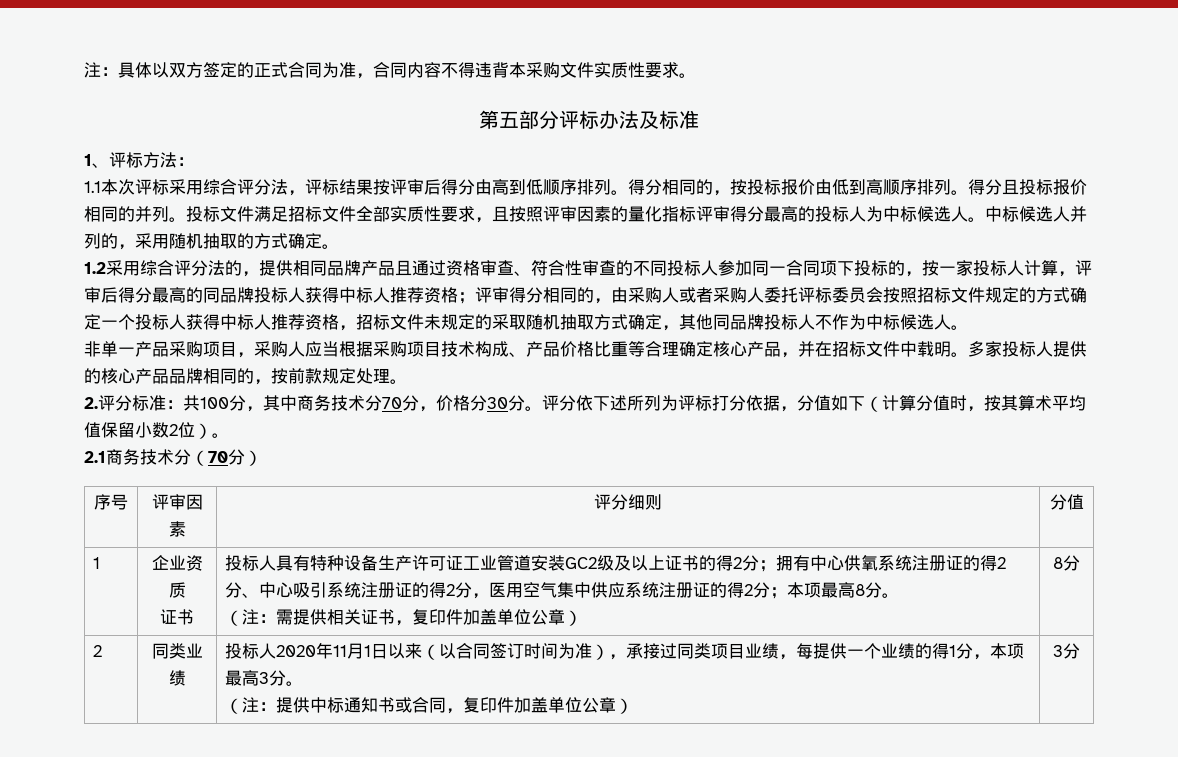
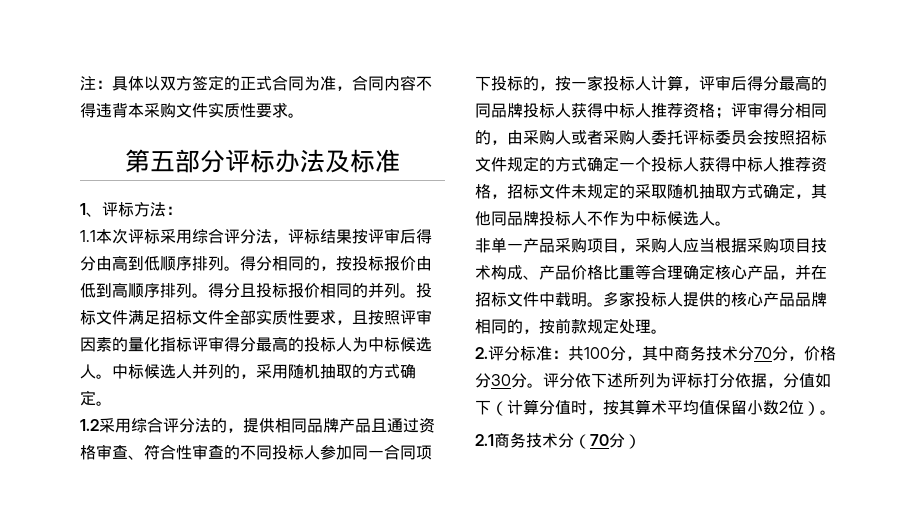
- 序号 | 评审因素 | 评分细则 | 分值
- 1 | 企业资质
- 证书 | 投标人具有特种设备生产许可证工业管道安装GC2级及以上证书的得2分；拥有中心供氧系统注册证的得2分、中心吸引系统注册证的得2分，医用空气集中供应系统注册证的得2分；本项最高8分。
- （注：需提供相关证书，复印件加盖单位公章） | 8分
- 2 | 同类业绩 | 投标人2020年11月1日以来（以合同签订时间为准），承接过同类项目业绩，每提供一个业绩的得1分，本项最高3分。
- （注：提供中标通知书或合同，复印件加盖单位公章） | 3分

